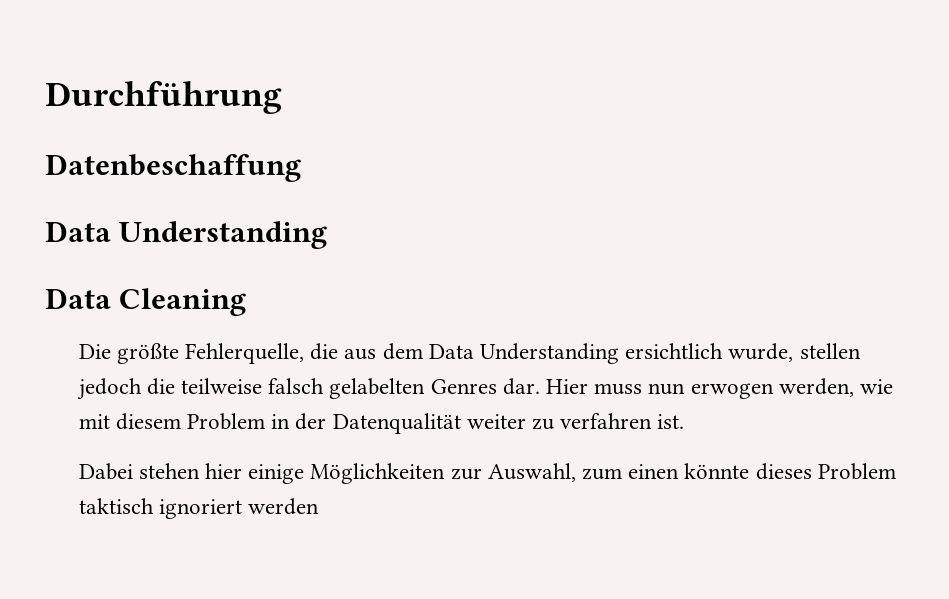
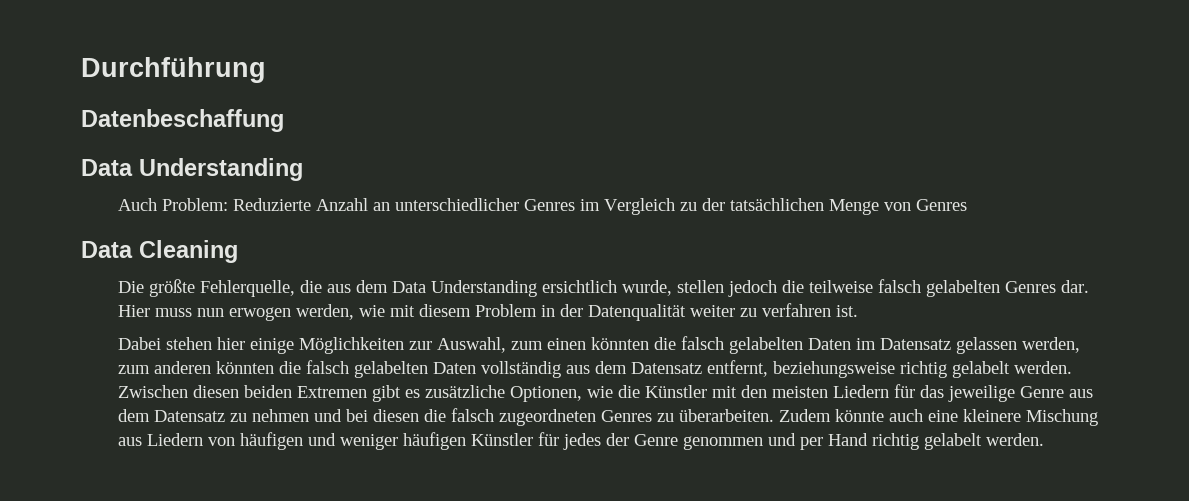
+ Auch Problem: Reduzierte Anzahl an unterschiedlicher Genres im Vergleich zu der tatsächlichen Menge von Genres
- Dabei stehen hier einige Möglichkeiten zur Auswahl, zum einen könnte dieses Problem taktisch ignoriert werden
+ Dabei stehen hier einige Möglichkeiten zur Auswahl, zum einen könnten die falsch gelabelten Daten im Datensatz gelassen werden, zum anderen könnten die falsch gelabelten Daten vollständig aus dem Datensatz entfernt, beziehungsweise richtig gelabelt werden. Zwischen diesen beiden Extremen gibt es zusätzliche Optionen, wie die Künstler mit den meisten Liedern für das jeweilige Genre aus dem Datensatz zu nehmen und bei diesen die falsch zugeordneten Genres zu überarbeiten. Zudem könnte auch eine kleinere Mischung aus Liedern von häufigen und weniger häufigen Künstler für jedes der Genre genommen und per Hand richtig gelabelt werden.

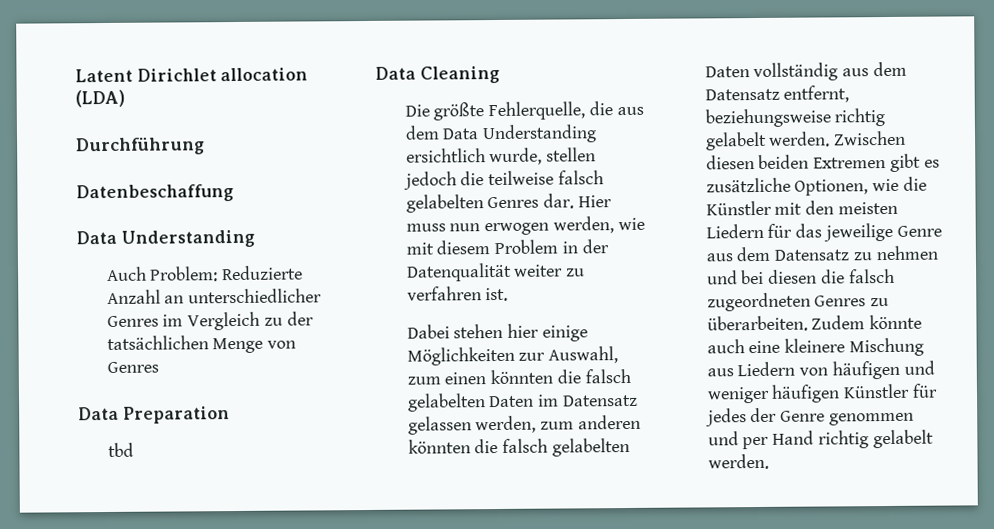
+ Latent Dirichlet allocation (LDA)
+ Data Preparation
+ tbd

